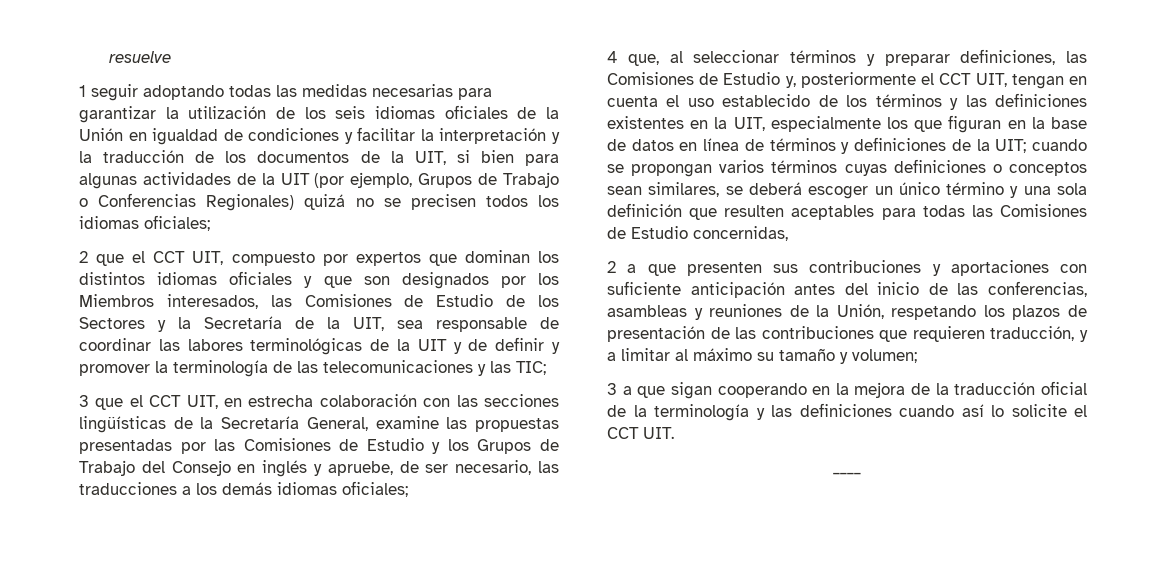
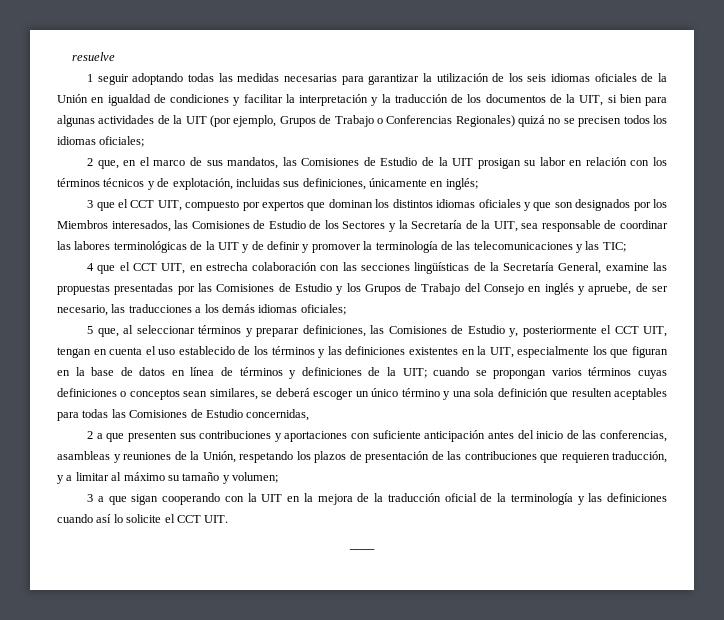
- 2 que el CCT UIT, compuesto por expertos que dominan los distintos idiomas oficiales y que son designados por los Miembros interesados, las Comisiones de Estudio de los Sectores y la Secretaría de la UIT, sea responsable de coordinar las labores terminológicas de la UIT y de definir y promover la terminología de las telecomunicaciones y las TIC;
+ 2 que, en el marco de sus mandatos, las Comisiones de Estudio de la UIT prosigan su labor en relación con los términos técnicos y de explotación, incluidas sus definiciones, únicamente en inglés;
+ 3 que el CCT UIT, compuesto por expertos que dominan los distintos idiomas oficiales y que son designados por los Miembros interesados, las Comisiones de Estudio de los Sectores y la Secretaría de la UIT, sea responsable de coordinar las labores terminológicas de la UIT y de definir y promover la terminología de las telecomunicaciones y las TIC;
- 3 que el CCT UIT, en estrecha colaboración con las secciones lingüísticas de la Secretaría General, examine las propuestas presentadas por las Comisiones de Estudio y los Grupos de Trabajo del Consejo en inglés y apruebe, de ser necesario, las traducciones a los demás idiomas oficiales;
+ 4 que el CCT UIT, en estrecha colaboración con las secciones lingüísticas de la Secretaría General, examine las propuestas presentadas por las Comisiones de Estudio y los Grupos de Trabajo del Consejo en inglés y apruebe, de ser necesario, las traducciones a los demás idiomas oficiales;
- 4 que, al seleccionar términos y preparar definiciones, las Comisiones de Estudio y, posteriormente el CCT UIT, tengan en cuenta el uso establecido de los términos y las definiciones existentes en la UIT, especialmente los que figuran en la base de datos en línea de términos y definiciones de la UIT;
+ 5 que, al seleccionar términos y preparar definiciones, las Comisiones de Estudio y, posteriormente el CCT UIT, tengan en cuenta el uso establecido de los términos y las definiciones existentes en la UIT, especialmente los que figuran en la base de datos en línea de términos y definiciones de la UIT;
- 3 a que sigan cooperando en la mejora de la traducción oficial de la terminología y las definiciones cuando así lo solicite el CCT UIT.
+ 3 a que sigan cooperando con la UIT en la mejora de la traducción oficial de la terminología y las definiciones cuando así lo solicite el CCT UIT.

